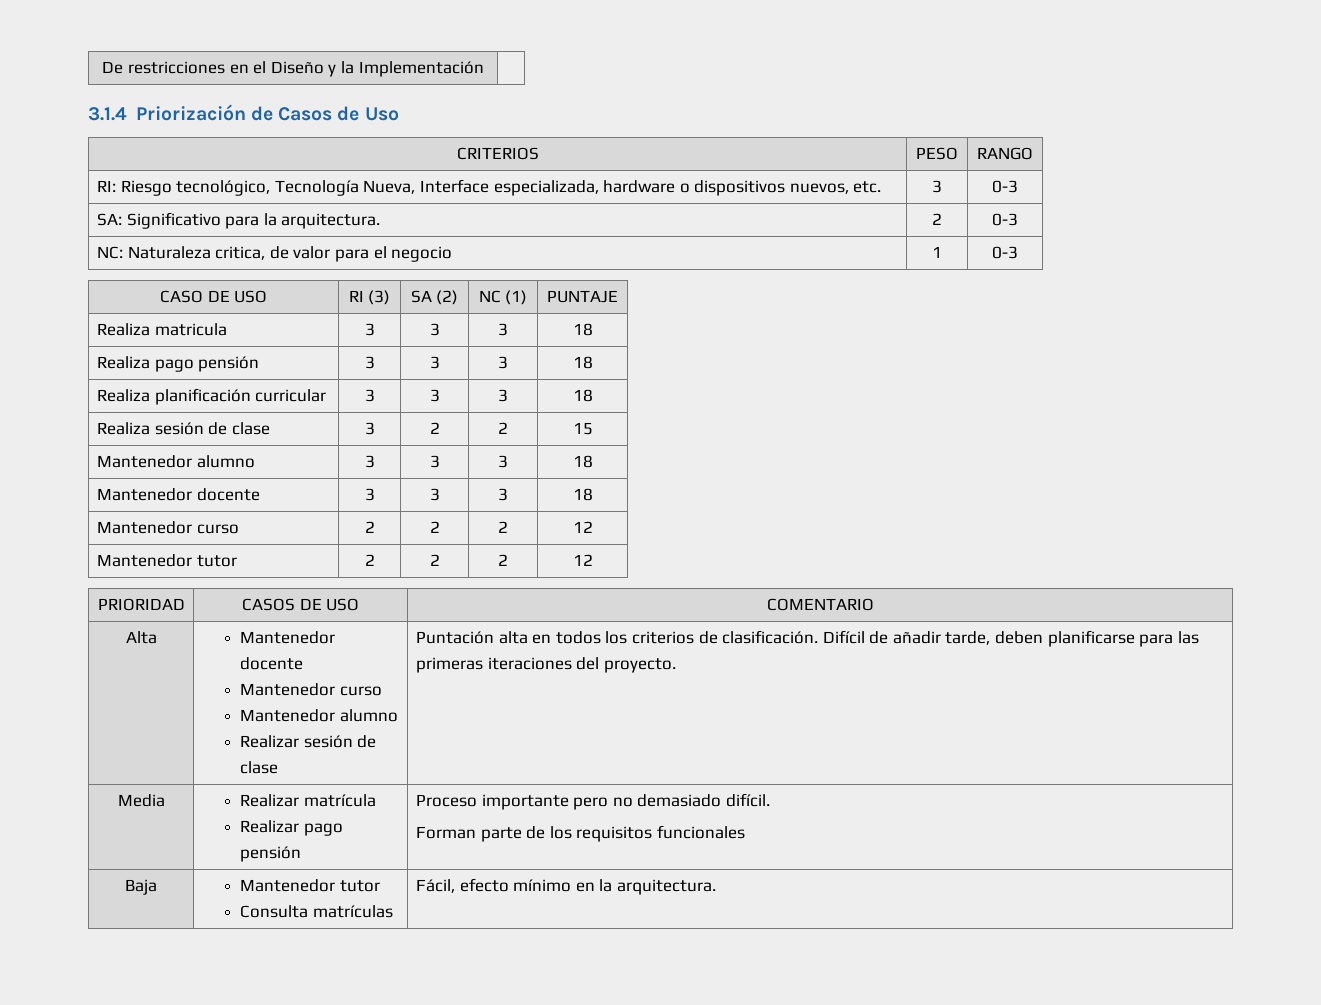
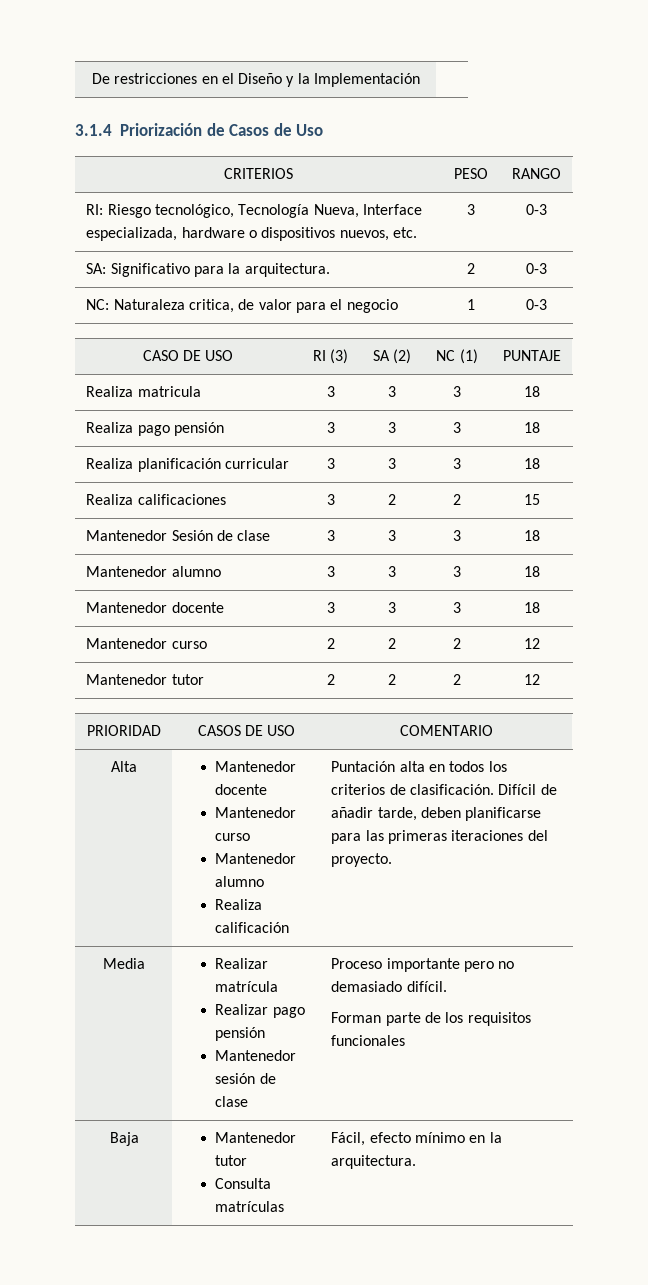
- Realiza sesión de clase | 3 | 2 | 2 | 15
+ Realiza calificaciones | 3 | 2 | 2 | 15
+ Mantenedor Sesión de clase | 3 | 3 | 3 | 18
  Alta | Mantenedor docente
  Mantenedor curso
  Mantenedor alumno
- Realizar sesión de clase | Puntación alta en todos los criterios de clasificación. Difícil de añadir tarde, deben planificarse para las primeras iteraciones del proyecto.
+ Realiza calificación | Puntación alta en todos los criterios de clasificación. Difícil de añadir tarde, deben planificarse para las primeras iteraciones del proyecto.
  Media | Realizar matrícula
- Realizar pago pensión | Proceso importante pero no demasiado difícil.
+ Realizar pago pensión
+ Mantenedor sesión de clase | Proceso importante pero no demasiado difícil.

